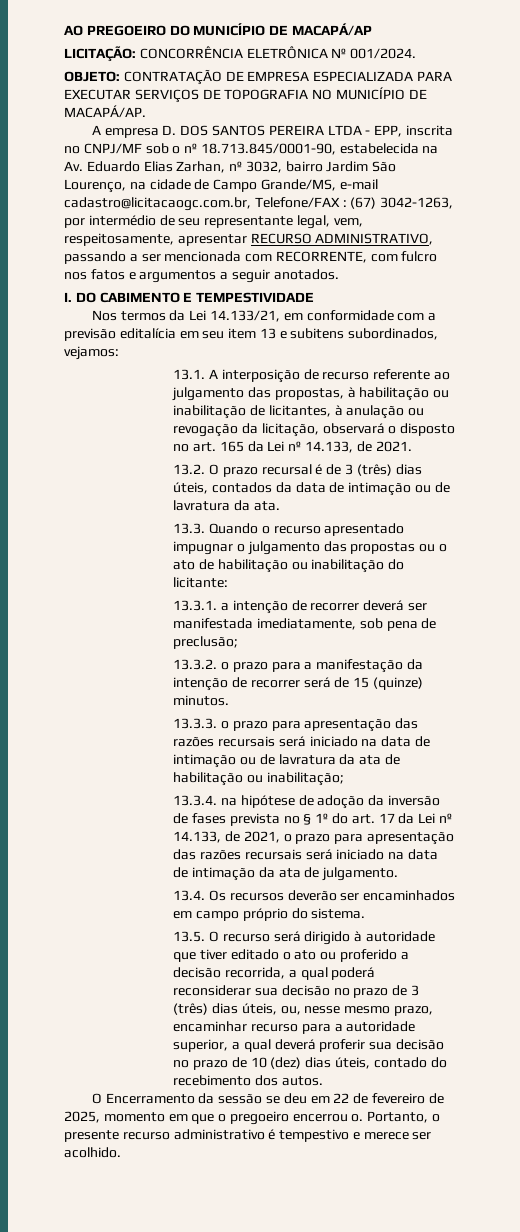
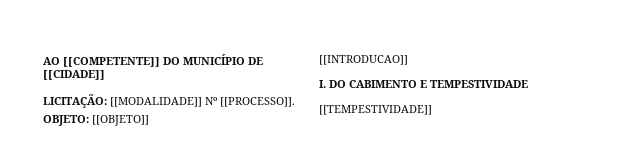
- AO PREGOEIRO DO MUNICÍPIO DE MACAPÁ/AP
+ AO [[COMPETENTE]] DO MUNICÍPIO DE [[CIDADE]]
- LICITAÇÃO: CONCORRÊNCIA ELETRÔNICA Nº 001/2024.
- OBJETO: CONTRATAÇÃO DE EMPRESA ESPECIALIZADA PARA EXECUTAR SERVIÇOS DE TOPOGRAFIA NO MUNICÍPIO DE MACAPÁ/AP.
- A empresa D. DOS SANTOS PEREIRA LTDA - EPP, inscrita no CNPJ/MF sob o nº 18.713.845/0001-90, estabelecida na Av. Eduardo Elias Zarhan, nº 3032, bairro Jardim São Lourenço, na cidade de Campo Grande/MS, e-mail cadastro@licitacaogc.com.br, Telefone/FAX : (67) 3042-1263, por intermédio de seu representante legal, vem, respeitosamente, apresentar RECURSO ADMINISTRATIVO, passando a ser mencionada com RECORRENTE, com fulcro nos fatos e argumentos a seguir anotados.
+ LICITAÇÃO: [[MODALIDADE]] Nº [[PROCESSO]].
+ OBJETO: [[OBJETO]]
+ [[INTRODUCAO]]
- Nos termos da Lei 14.133/21, em conformidade com a previsão editalícia em seu item 13 e subitens subordinados, vejamos:
- 13.1. A interposição de recurso referente ao julgamento das propostas, à habilitação ou inabilitação de licitantes, à anulação ou revogação da licitação, observará o disposto no art. 165 da Lei nº 14.133, de 2021.
- 13.2. O prazo recursal é de 3 (três) dias úteis, contados da data de intimação ou de lavratura da ata.
- 13.3. Quando o recurso apresentado impugnar o julgamento das propostas ou o ato de habilitação ou inabilitação do licitante:
- 13.3.1. a intenção de recorrer deverá ser manifestada imediatamente, sob pena de preclusão;
- 13.3.2. o prazo para a manifestação da intenção de recorrer será de 15 (quinze) minutos.
- 13.3.3. o prazo para apresentação das razões recursais será iniciado na data de intimação ou de lavratura da ata de habilitação ou inabilitação;
- 13.3.4. na hipótese de adoção da inversão de fases prevista no § 1º do art. 17 da Lei nº 14.133, de 2021, o prazo para apresentação das razões recursais será iniciado na data de intimação da ata de julgamento.
- 13.4. Os recursos deverão ser encaminhados em campo próprio do sistema.
- 13.5. O recurso será dirigido à autoridade que tiver editado o ato ou proferido a decisão recorrida, a qual poderá reconsiderar sua decisão no prazo de 3 (três) dias úteis, ou, nesse mesmo prazo, encaminhar recurso para a autoridade superior, a qual deverá proferir sua decisão no prazo de 10 (dez) dias úteis, contado do recebimento dos autos.
- O Encerramento da sessão se deu em 22 de fevereiro de 2025, momento em que o pregoeiro encerrou o. Portanto, o presente recurso administrativo é tempestivo e merece ser acolhido.
+ [[TEMPESTIVIDADE]]

